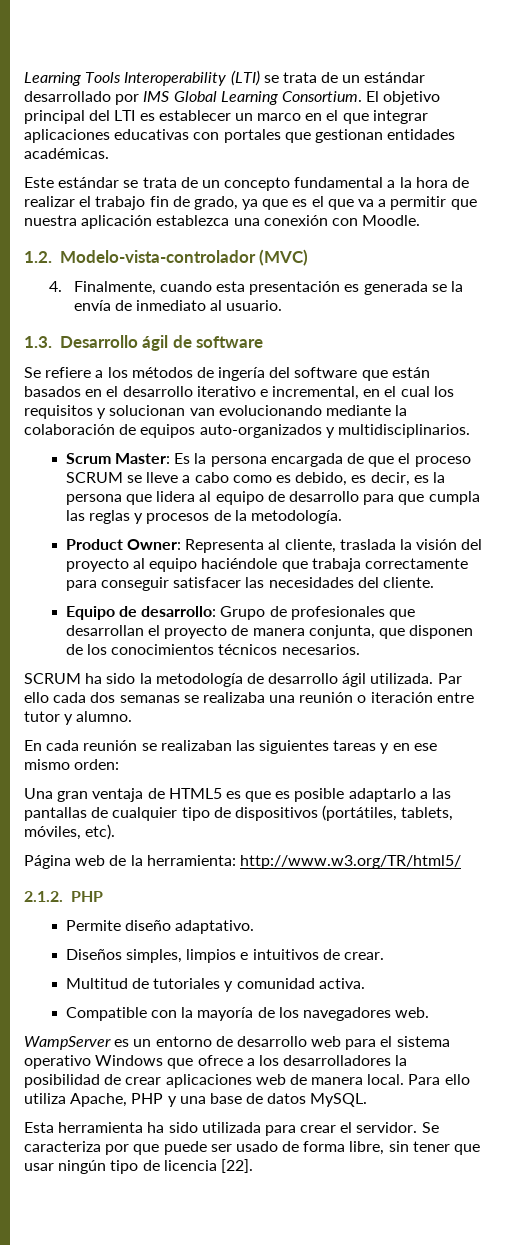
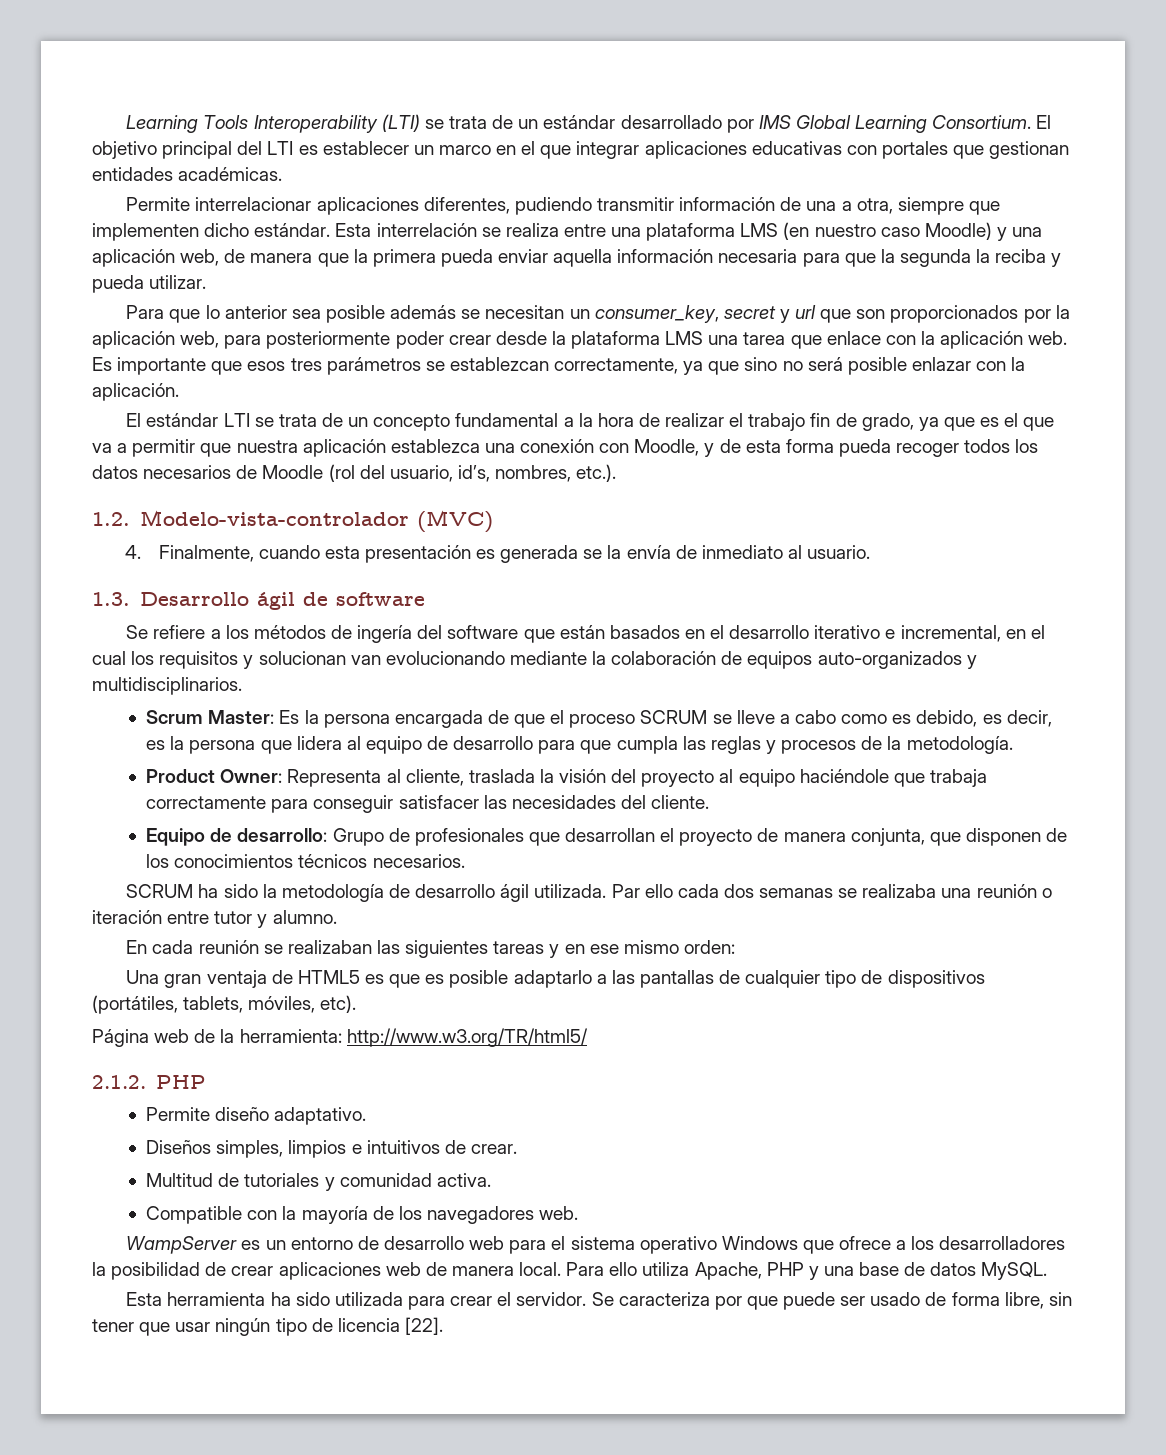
- Este estándar se trata de un concepto fundamental a la hora de realizar el trabajo fin de grado, ya que es el que va a permitir que nuestra aplicación establezca una conexión con Moodle.
+ Permite interrelacionar aplicaciones diferentes, pudiendo transmitir información de una a otra, siempre que implementen dicho estándar. Esta interrelación se realiza entre una plataforma LMS (en nuestro caso Moodle) y una aplicación web, de manera que la primera pueda enviar aquella información necesaria para que la segunda la reciba y pueda utilizar.
+ Para que lo anterior sea posible además se necesitan un consumer_key, secret y url que son proporcionados por la aplicación web, para posteriormente poder crear desde la plataforma LMS una tarea que enlace con la aplicación web. Es importante que esos tres parámetros se establezcan correctamente, ya que sino no será posible enlazar con la aplicación.
+ El estándar LTI se trata de un concepto fundamental a la hora de realizar el trabajo fin de grado, ya que es el que va a permitir que nuestra aplicación establezca una conexión con Moodle, y de esta forma pueda recoger todos los datos necesarios de Moodle (rol del usuario, id’s, nombres, etc.).

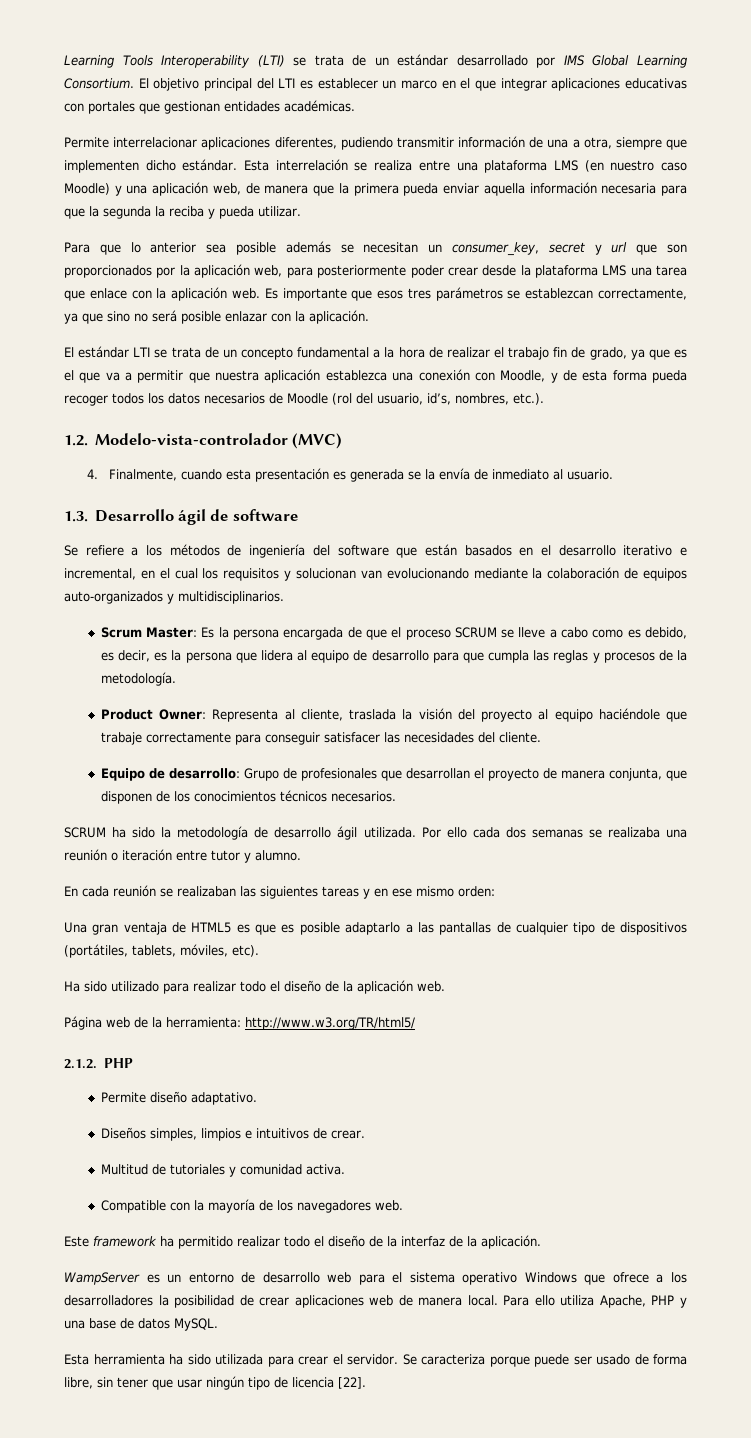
- Se refiere a los métodos de ingería del software que están basados en el desarrollo iterativo e incremental, en el cual los requisitos y solucionan van evolucionando mediante la colaboración de equipos auto-organizados y multidisciplinarios.
+ Se refiere a los métodos de ingeniería del software que están basados en el desarrollo iterativo e incremental, en el cual los requisitos y solucionan van evolucionando mediante la colaboración de equipos auto-organizados y multidisciplinarios.
- Product Owner: Representa al cliente, traslada la visión del proyecto al equipo haciéndole que trabaja correctamente para conseguir satisfacer las necesidades del cliente.
+ Product Owner: Representa al cliente, traslada la visión del proyecto al equipo haciéndole que trabaje correctamente para conseguir satisfacer las necesidades del cliente.
- Par ello cada dos semanas se realizaba una reunión o iteración entre tutor y alumno.
+ Por ello cada dos semanas se realizaba una reunión o iteración entre tutor y alumno.
+ Ha sido utilizado para realizar todo el diseño de la aplicación web.
+ Este framework ha permitido realizar todo el diseño de la interfaz de la aplicación.
- Se caracteriza por que puede ser usado de forma libre, sin tener que usar ningún tipo de licencia [22].
+ Se caracteriza porque puede ser usado de forma libre, sin tener que usar ningún tipo de licencia [22].

